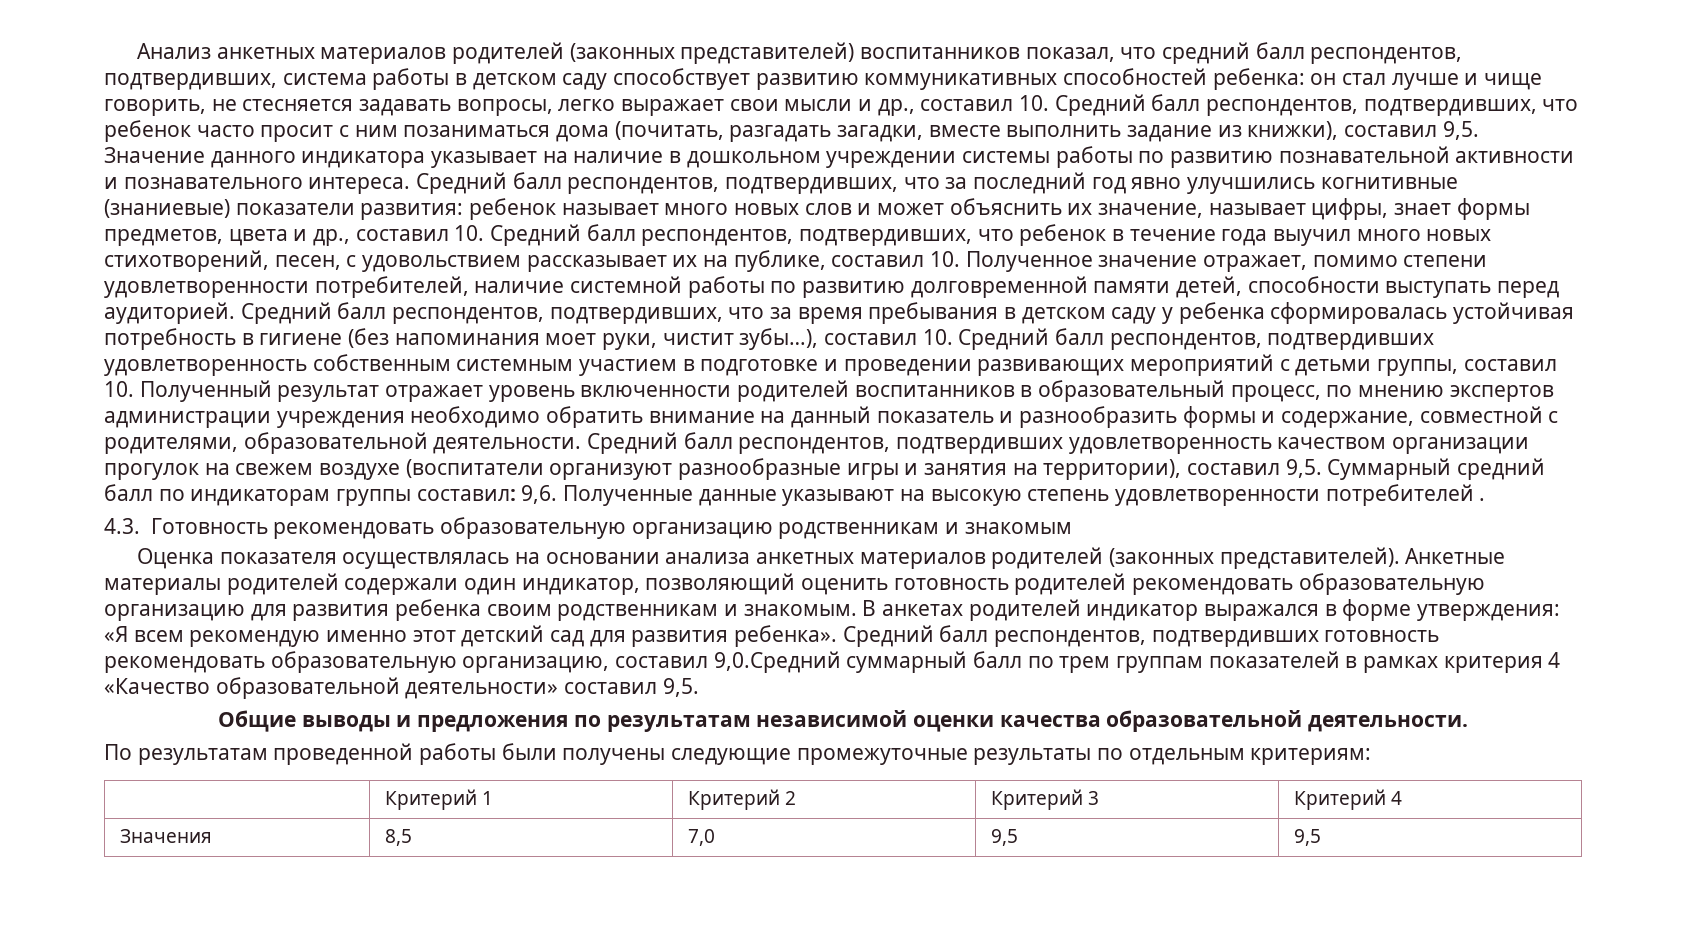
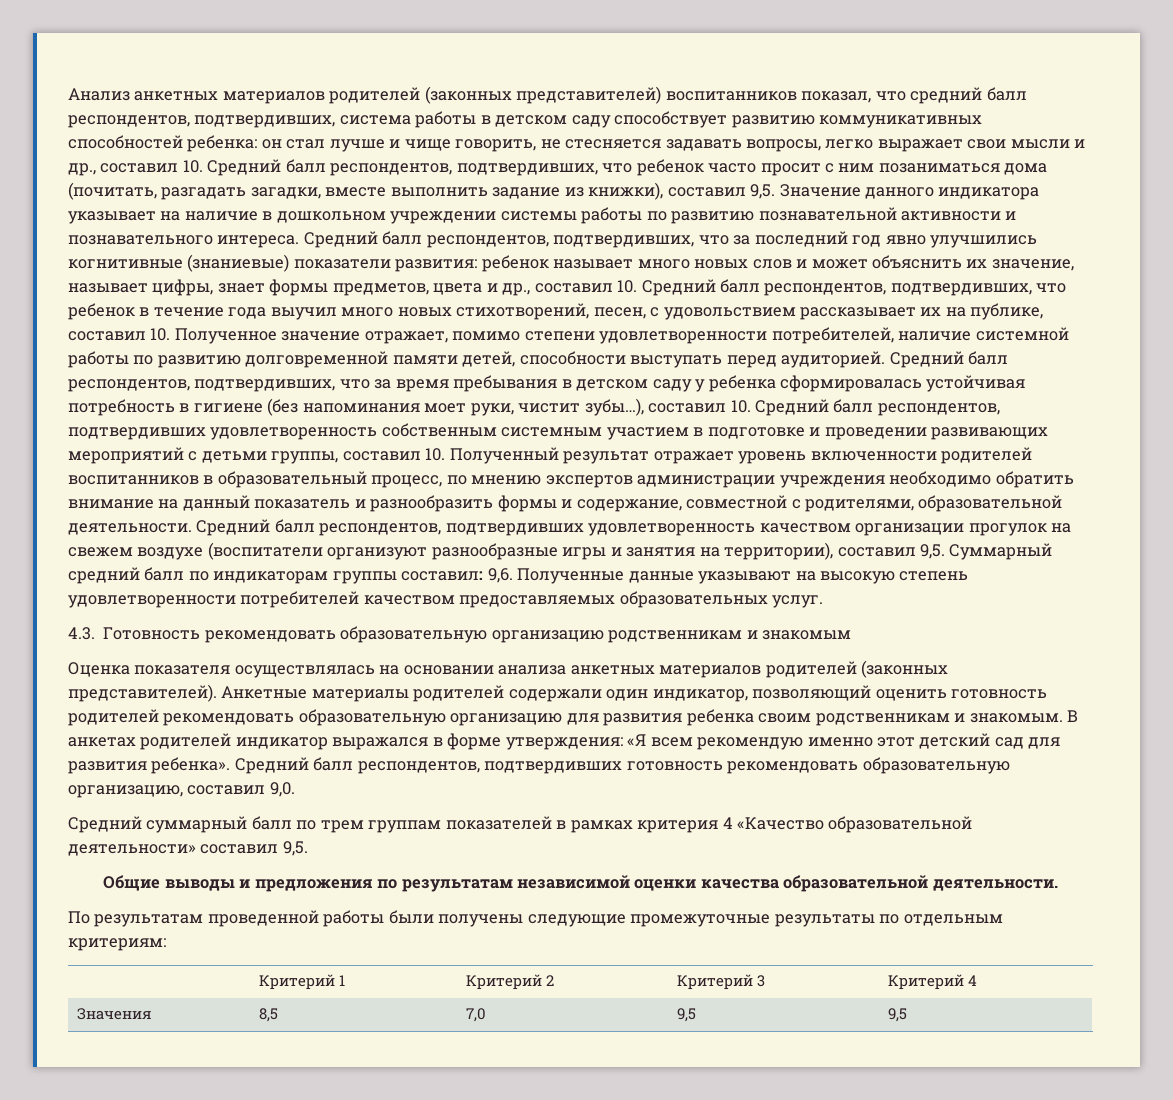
- Полученные данные указывают на высокую степень удовлетворенности потребителей .
+ Полученные данные указывают на высокую степень удовлетворенности потребителей качеством предоставляемых образовательных услуг.
- Средний балл респондентов, подтвердивших готовность рекомендовать образовательную организацию, составил 9,0.Средний суммарный балл по трем группам показателей в рамках критерия 4 «Качество образовательной деятельности» составил 9,5.
+ Средний балл респондентов, подтвердивших готовность рекомендовать образовательную организацию, составил 9,0.
+ Средний суммарный балл по трем группам показателей в рамках критерия 4 «Качество образовательной деятельности» составил 9,5.

